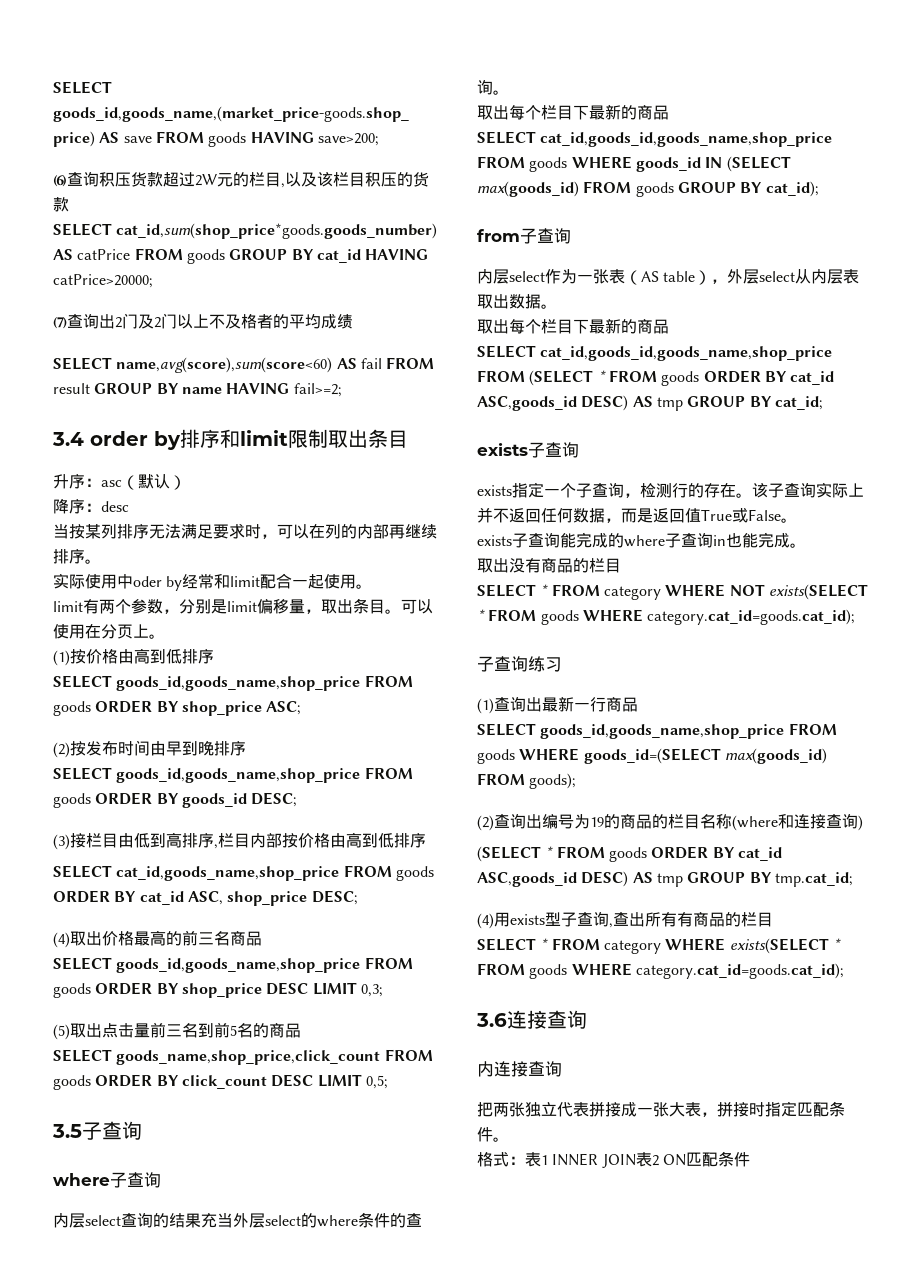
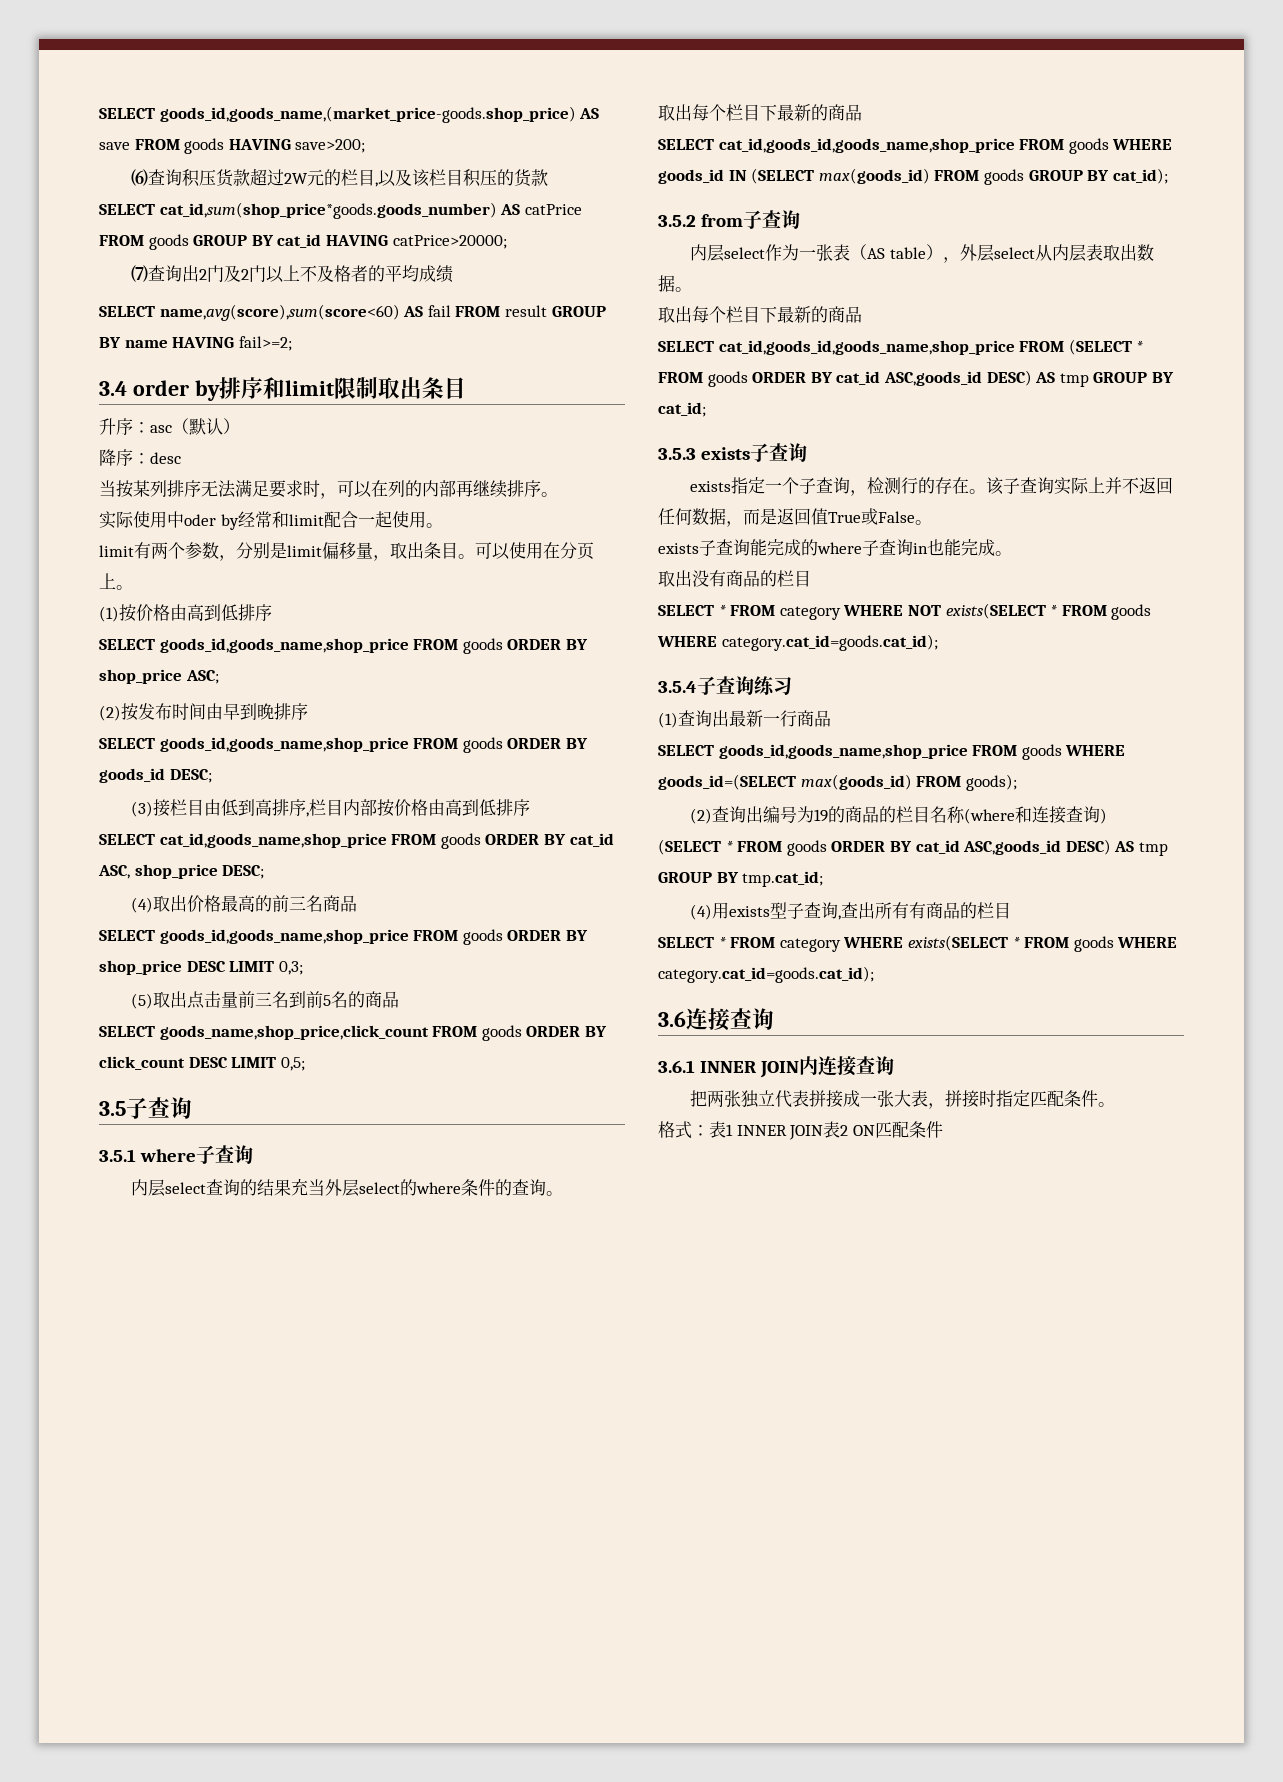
  3.5子查询
- where子查询
+ 3.5.1 where子查询
- from子查询
+ 3.5.2 from子查询
  SELECT cat_id,goods_id,goods_name,shop_price FROM (SELECT * FROM goods ORDER BY cat_id ASC,goods_id DESC) AS tmp GROUP BY cat_id;
- exists子查询
+ 3.5.3 exists子查询
- 子查询练习
+ 3.5.4子查询练习
- 内连接查询
+ 3.6.1 INNER JOIN内连接查询

